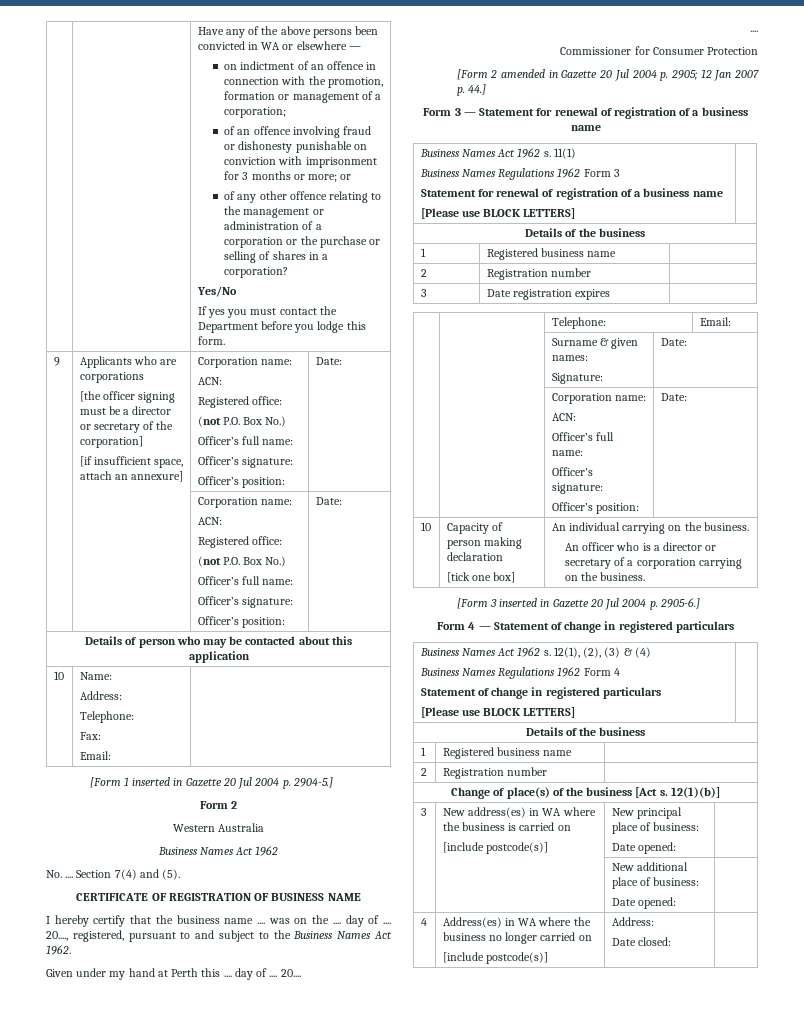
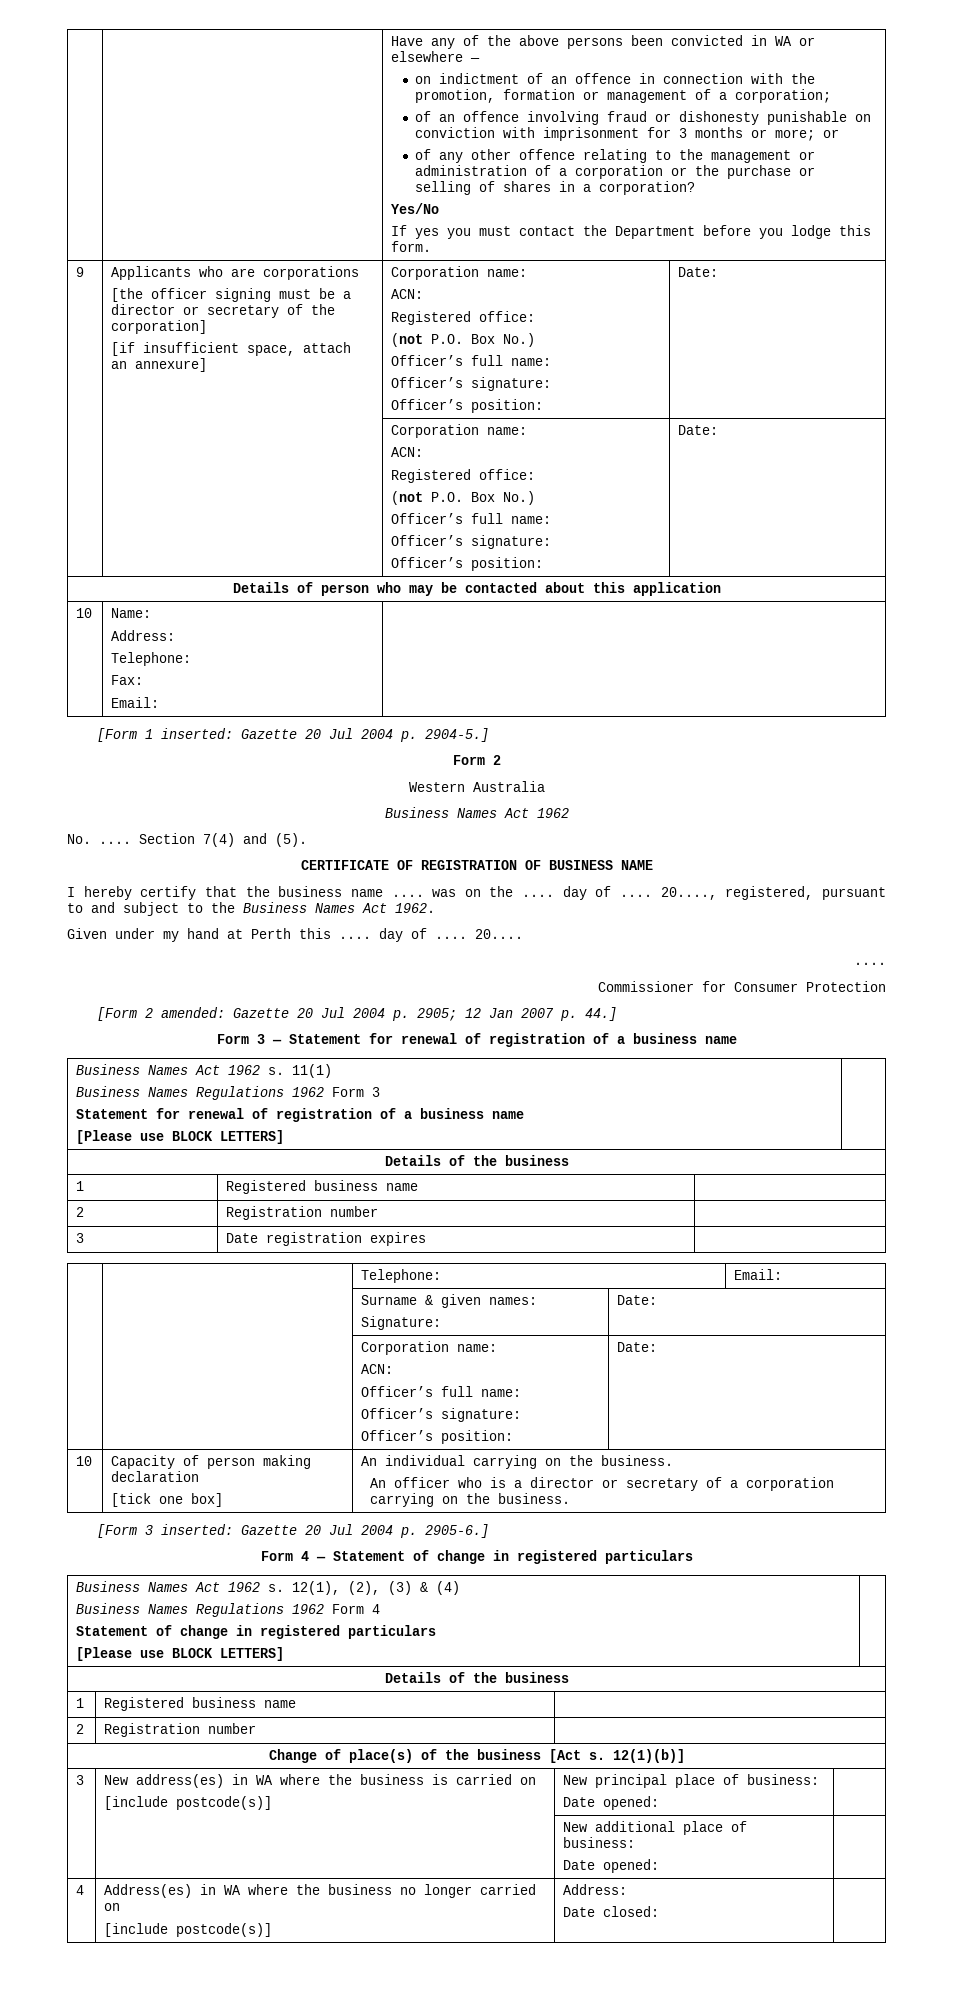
- [Form 1 inserted in Gazette 20 Jul 2004 p. 2904-5.]
+ [Form 1 inserted: Gazette 20 Jul 2004 p. 2904-5.]
- [Form 2 amended in Gazette 20 Jul 2004 p. 2905; 12 Jan 2007 p. 44.]
+ [Form 2 amended: Gazette 20 Jul 2004 p. 2905; 12 Jan 2007 p. 44.]
- [Form 3 inserted in Gazette 20 Jul 2004 p. 2905-6.]
+ [Form 3 inserted: Gazette 20 Jul 2004 p. 2905-6.]

